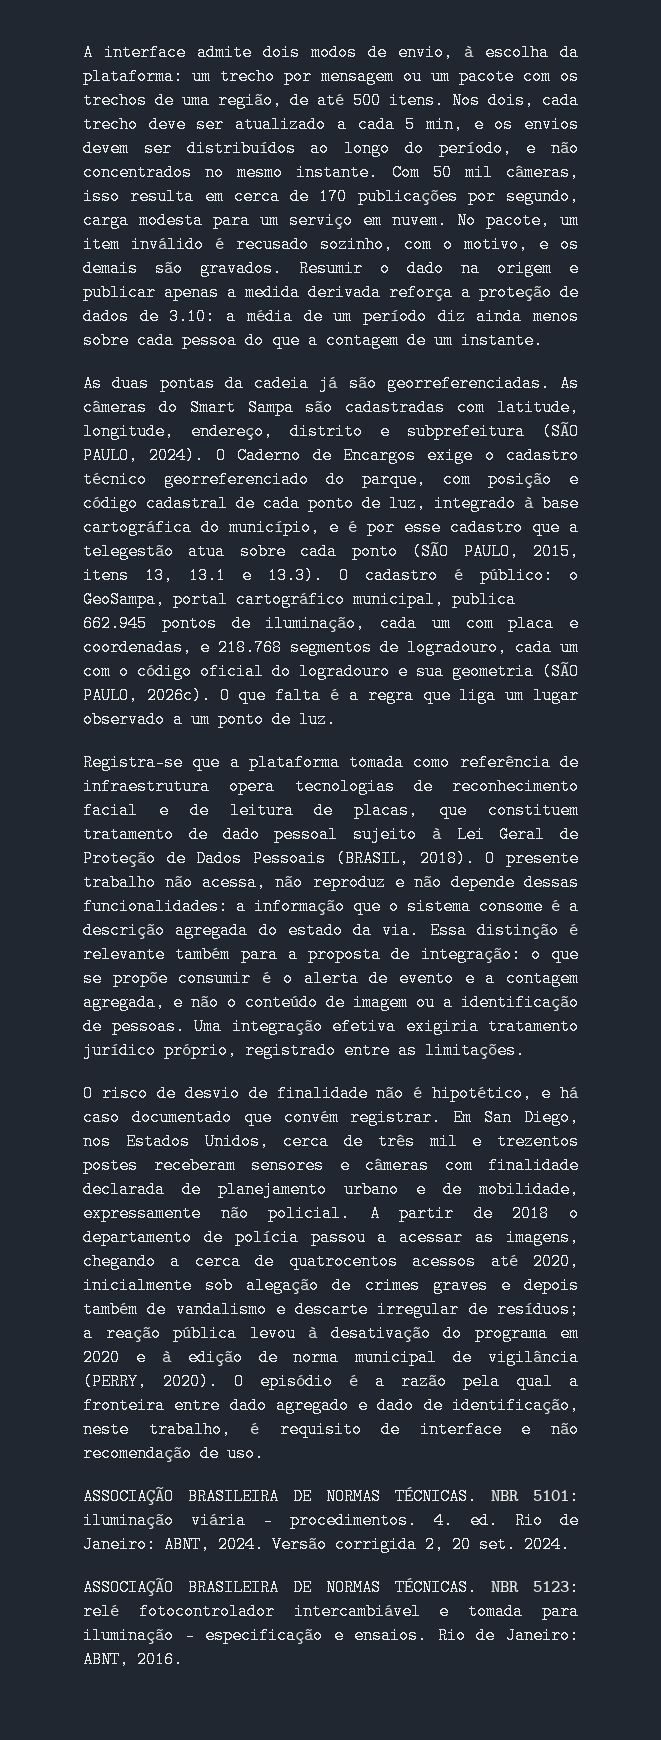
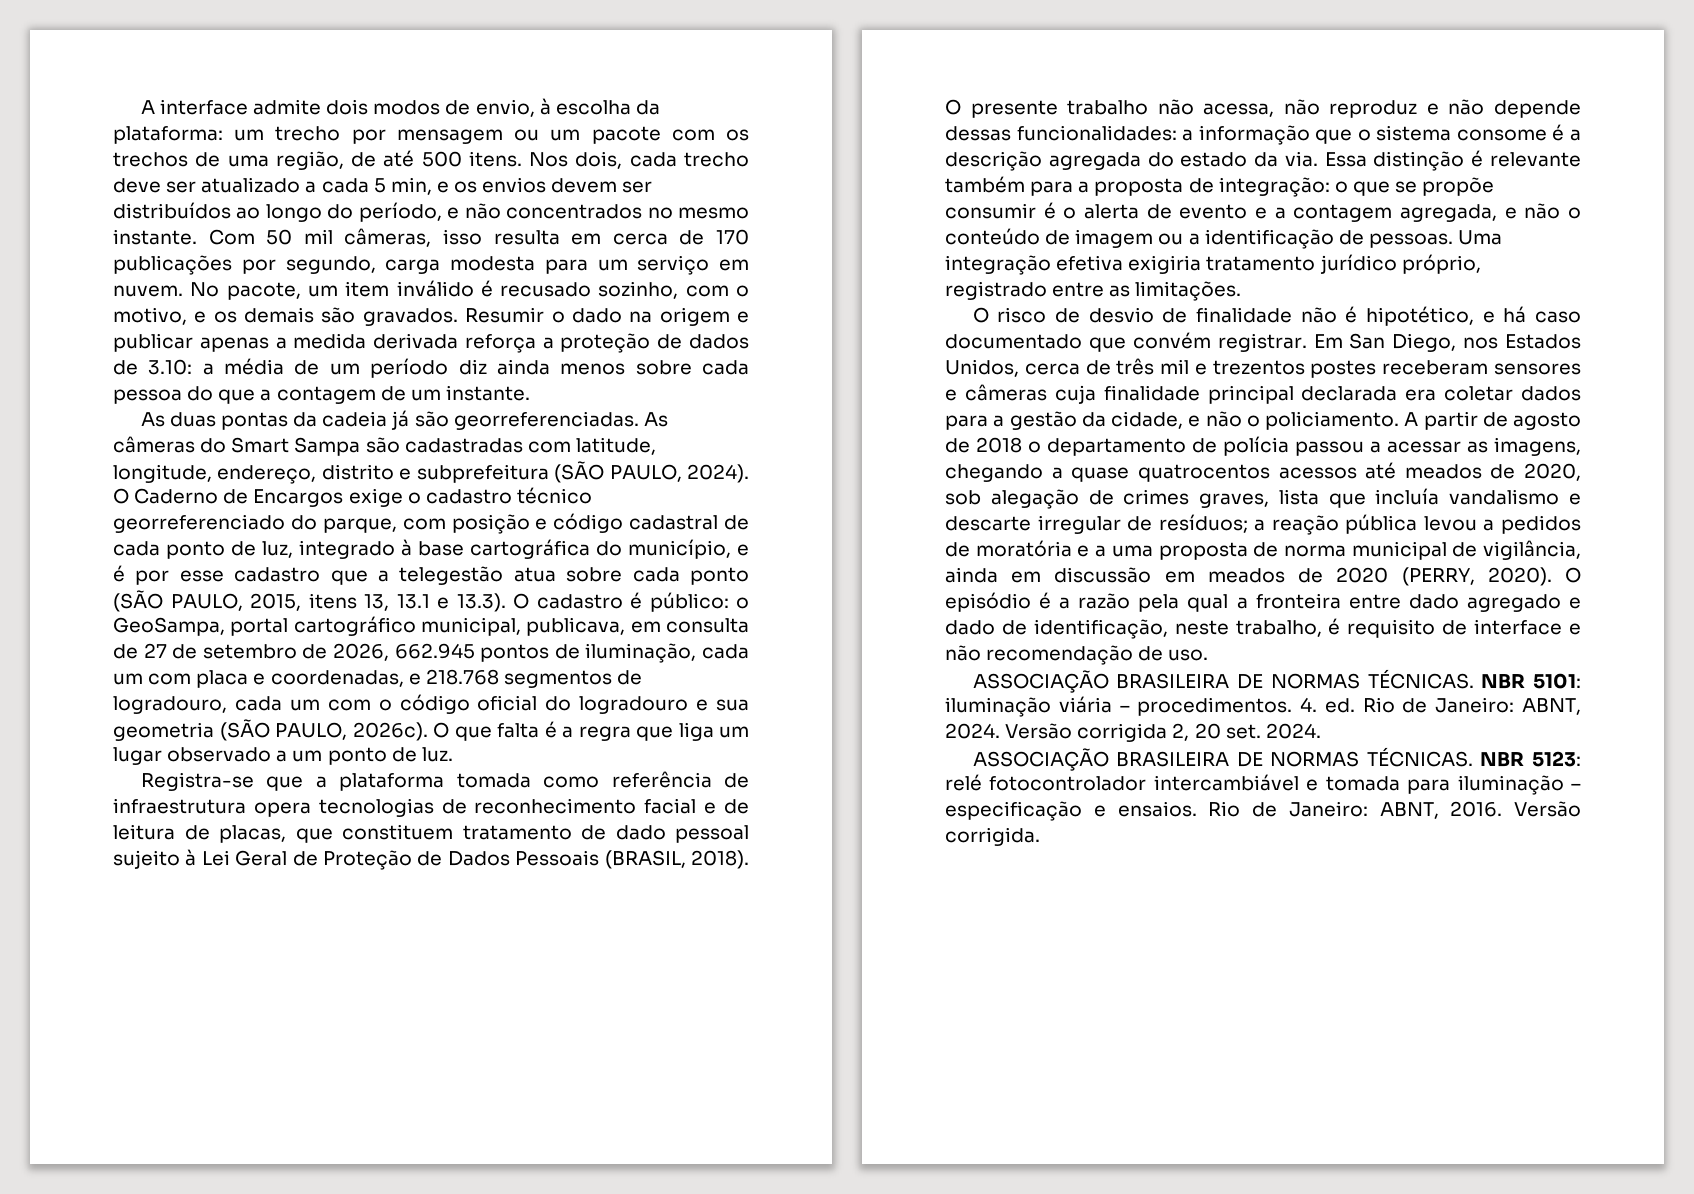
- o GeoSampa, portal cartográfico municipal, publica 662.945 pontos de iluminação, cada um com placa e coordenadas, e 218.768 segmentos de logradouro, cada um com o código oficial do logradouro e sua geometria (SÃO PAULO, 2026c).
+ o GeoSampa, portal cartográfico municipal, publicava, em consulta de 27 de setembro de 2026, 662.945 pontos de iluminação, cada um com placa e coordenadas, e 218.768 segmentos de logradouro, cada um com o código oficial do logradouro e sua geometria (SÃO PAULO, 2026c).
- Em San Diego, nos Estados Unidos, cerca de três mil e trezentos postes receberam sensores e câmeras com finalidade declarada de planejamento urbano e de mobilidade, expressamente não policial.
+ Em San Diego, nos Estados Unidos, cerca de três mil e trezentos postes receberam sensores e câmeras cuja finalidade principal declarada era coletar dados para a gestão da cidade, e não o policiamento.
- A partir de 2018 o departamento de polícia passou a acessar as imagens, chegando a cerca de quatrocentos acessos até 2020, inicialmente sob alegação de crimes graves e depois também de vandalismo e descarte irregular de resíduos; a reação pública levou à desativação do programa em 2020 e à edição de norma municipal de vigilância (PERRY, 2020).
+ A partir de agosto de 2018 o departamento de polícia passou a acessar as imagens, chegando a quase quatrocentos acessos até meados de 2020, sob alegação de crimes graves, lista que incluía vandalismo e descarte irregular de resíduos; a reação pública levou a pedidos de moratória e a uma proposta de norma municipal de vigilância, ainda em discussão em meados de 2020 (PERRY, 2020).
+ Versão corrigida.

